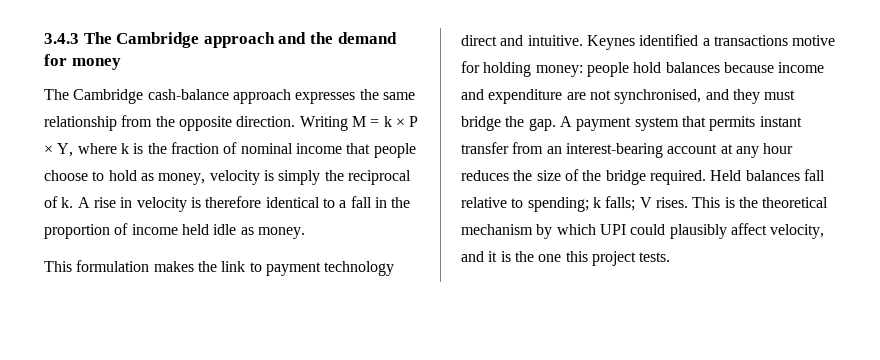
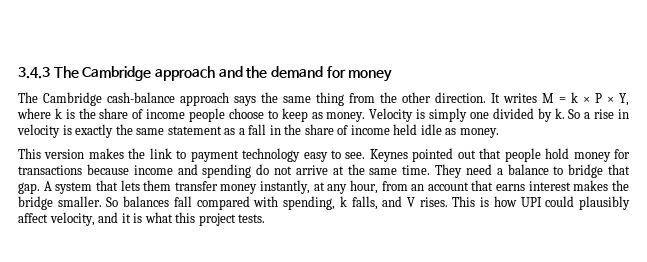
- The Cambridge cash-balance approach expresses the same relationship from the opposite direction. Writing M = k × P × Y, where k is the fraction of nominal income that people choose to hold as money, velocity is simply the reciprocal of k. A rise in velocity is therefore identical to a fall in the proportion of income held idle as money.
+ The Cambridge cash-balance approach says the same thing from the other direction. It writes M = k × P × Y, where k is the share of income people choose to keep as money. Velocity is simply one divided by k. So a rise in velocity is exactly the same statement as a fall in the share of income held idle as money.
- This formulation makes the link to payment technology direct and intuitive. Keynes identified a transactions motive for holding money: people hold balances because income and expenditure are not synchronised, and they must bridge the gap.
+ This version makes the link to payment technology easy to see. Keynes pointed out that people hold money for transactions because income and spending do not arrive at the same time. They need a balance to bridge that gap.
- A payment system that permits instant transfer from an interest-bearing account at any hour reduces the size of the bridge required. Held balances fall relative to spending; k falls; V rises. This is the theoretical mechanism by which UPI could plausibly affect velocity, and it is the one this project tests.
+ A system that lets them transfer money instantly, at any hour, from an account that earns interest makes the bridge smaller. So balances fall compared with spending, k falls, and V rises. This is how UPI could plausibly affect velocity, and it is what this project tests.

